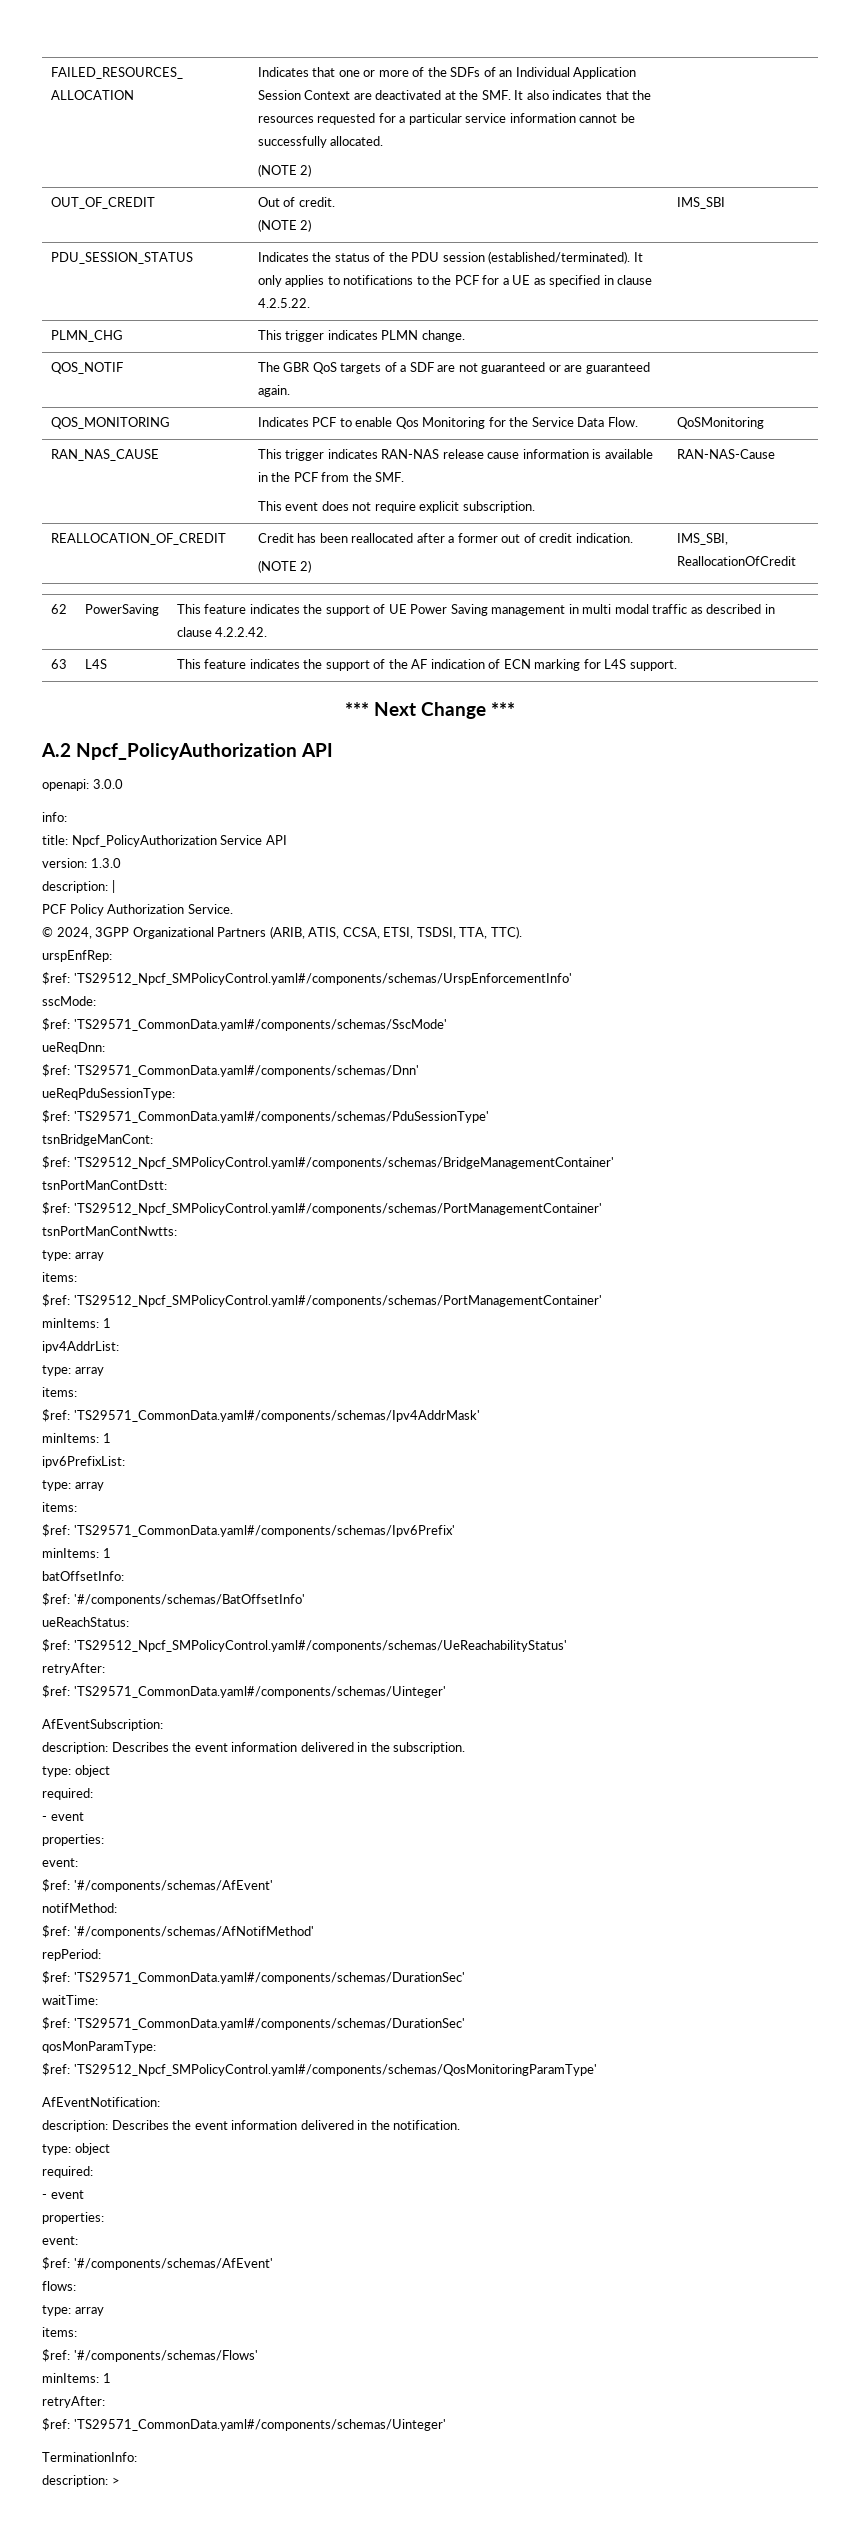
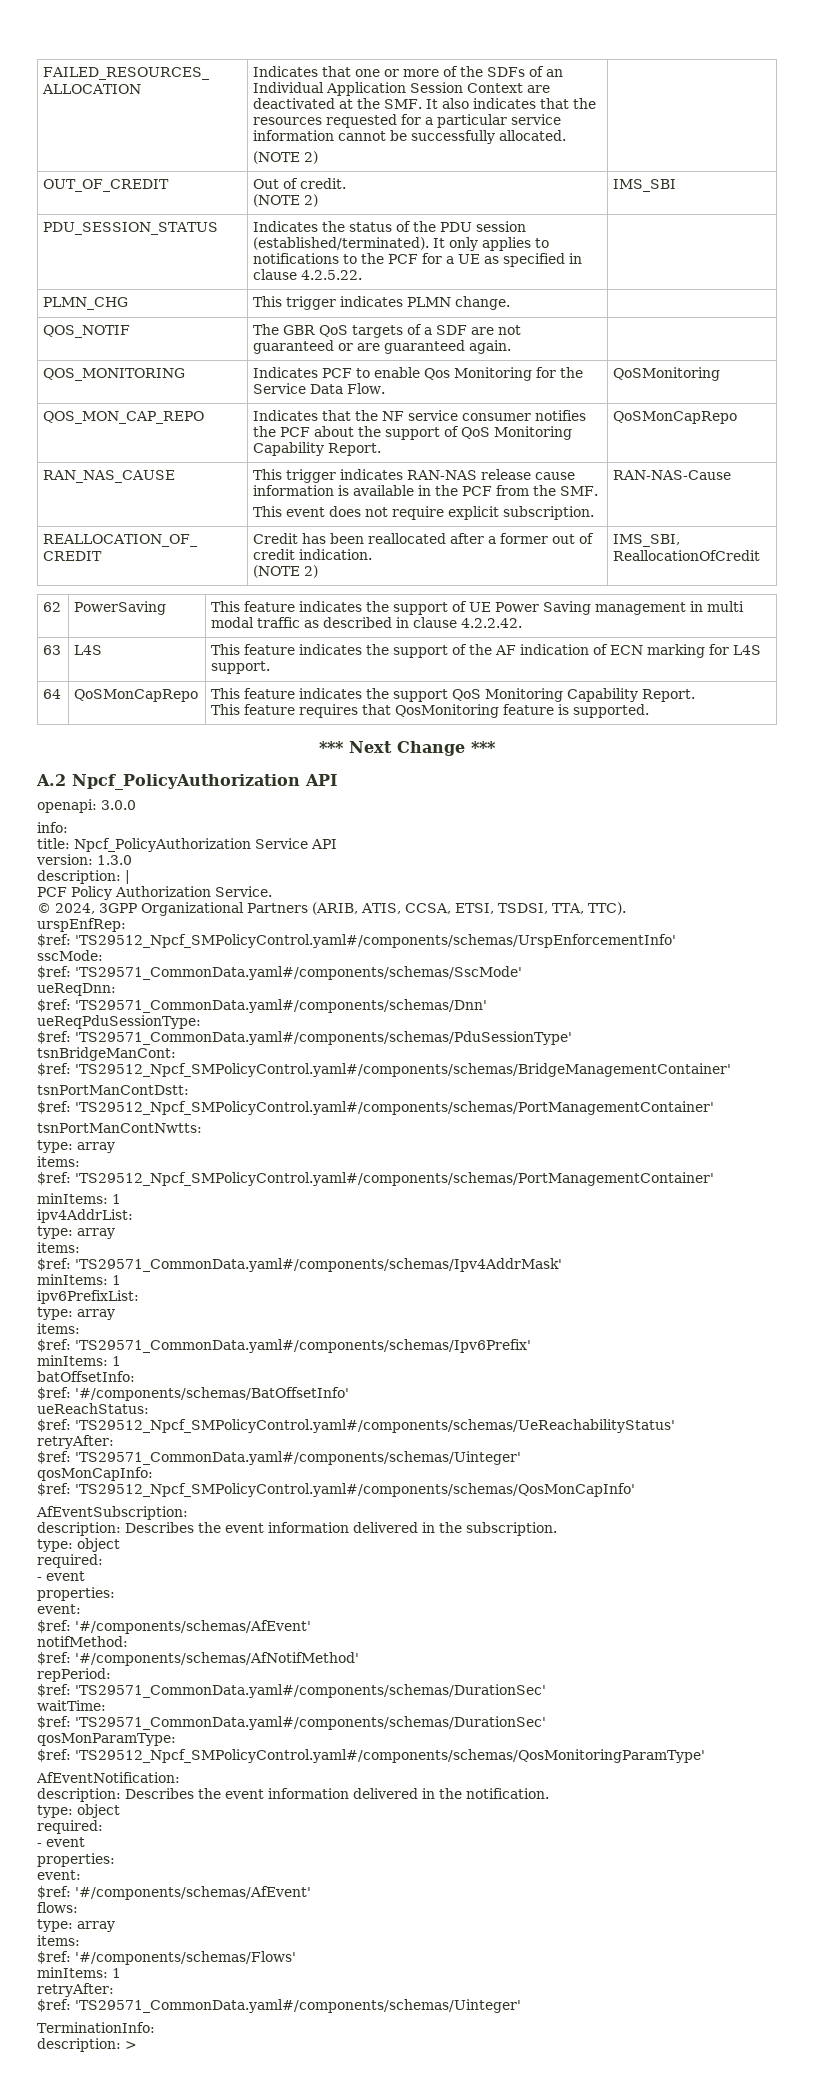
+ QOS_MON_CAP_REPO | Indicates that the NF service consumer notifies the PCF about the support of QoS Monitoring Capability Report. | QoSMonCapRepo
+ 64 | QoSMonCapRepo | This feature indicates the support QoS Monitoring Capability Report.
+ This feature requires that QosMonitoring feature is supported.
+ qosMonCapInfo:
+ $ref: 'TS29512_Npcf_SMPolicyControl.yaml#/components/schemas/QosMonCapInfo'

